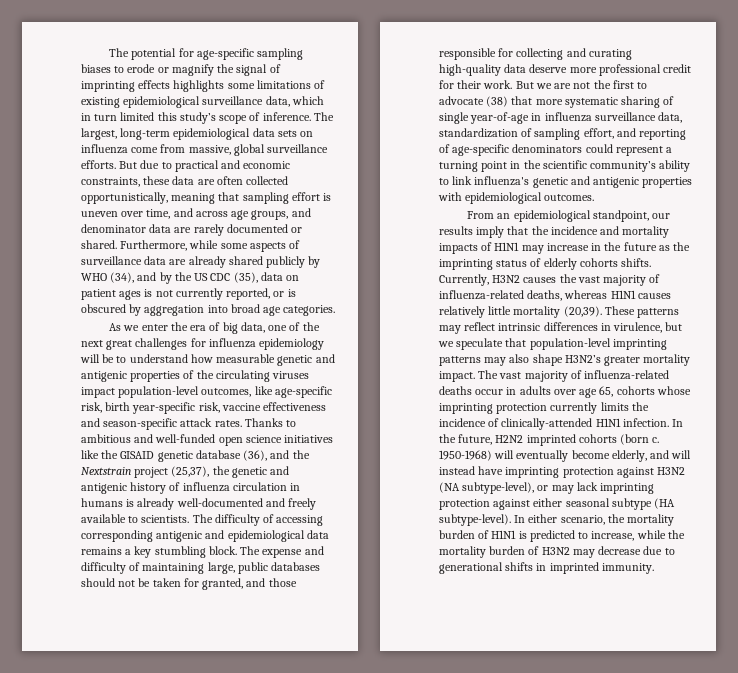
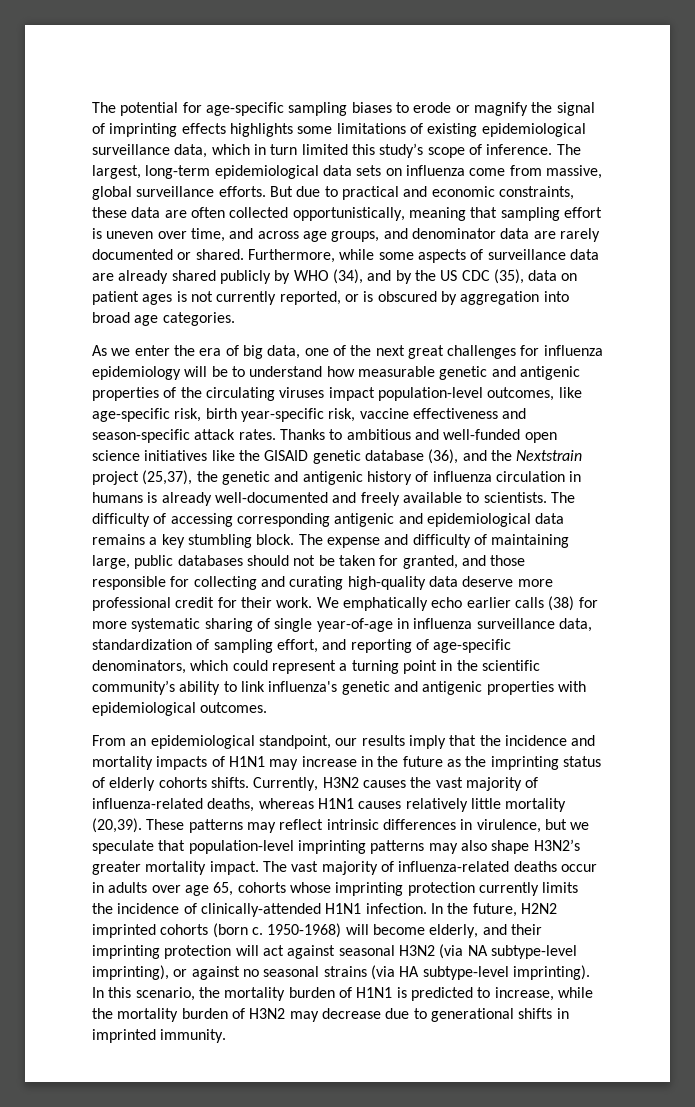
- But we are not the first to advocate (38) that more systematic sharing of single year-of-age in influenza surveillance data, standardization of sampling effort, and reporting of age-specific denominators could represent a turning point in the scientific community’s ability to link influenza's genetic and antigenic properties with epidemiological outcomes.
+ We emphatically echo earlier calls (38) for more systematic sharing of single year-of-age in influenza surveillance data, standardization of sampling effort, and reporting of age-specific denominators, which could represent a turning point in the scientific community’s ability to link influenza's genetic and antigenic properties with epidemiological outcomes.
- 1950-1968) will eventually become elderly, and will instead have imprinting protection against H3N2 (NA subtype-level), or may lack imprinting protection against either seasonal subtype (HA subtype-level). In either scenario, the mortality burden of H1N1 is predicted to increase, while the mortality burden of H3N2 may decrease due to generational shifts in imprinted immunity.
+ 1950-1968) will become elderly, and their imprinting protection will act against seasonal H3N2 (via NA subtype-level imprinting), or against no seasonal strains (via HA subtype-level imprinting). In this scenario, the mortality burden of H1N1 is predicted to increase, while the mortality burden of H3N2 may decrease due to generational shifts in imprinted immunity.

